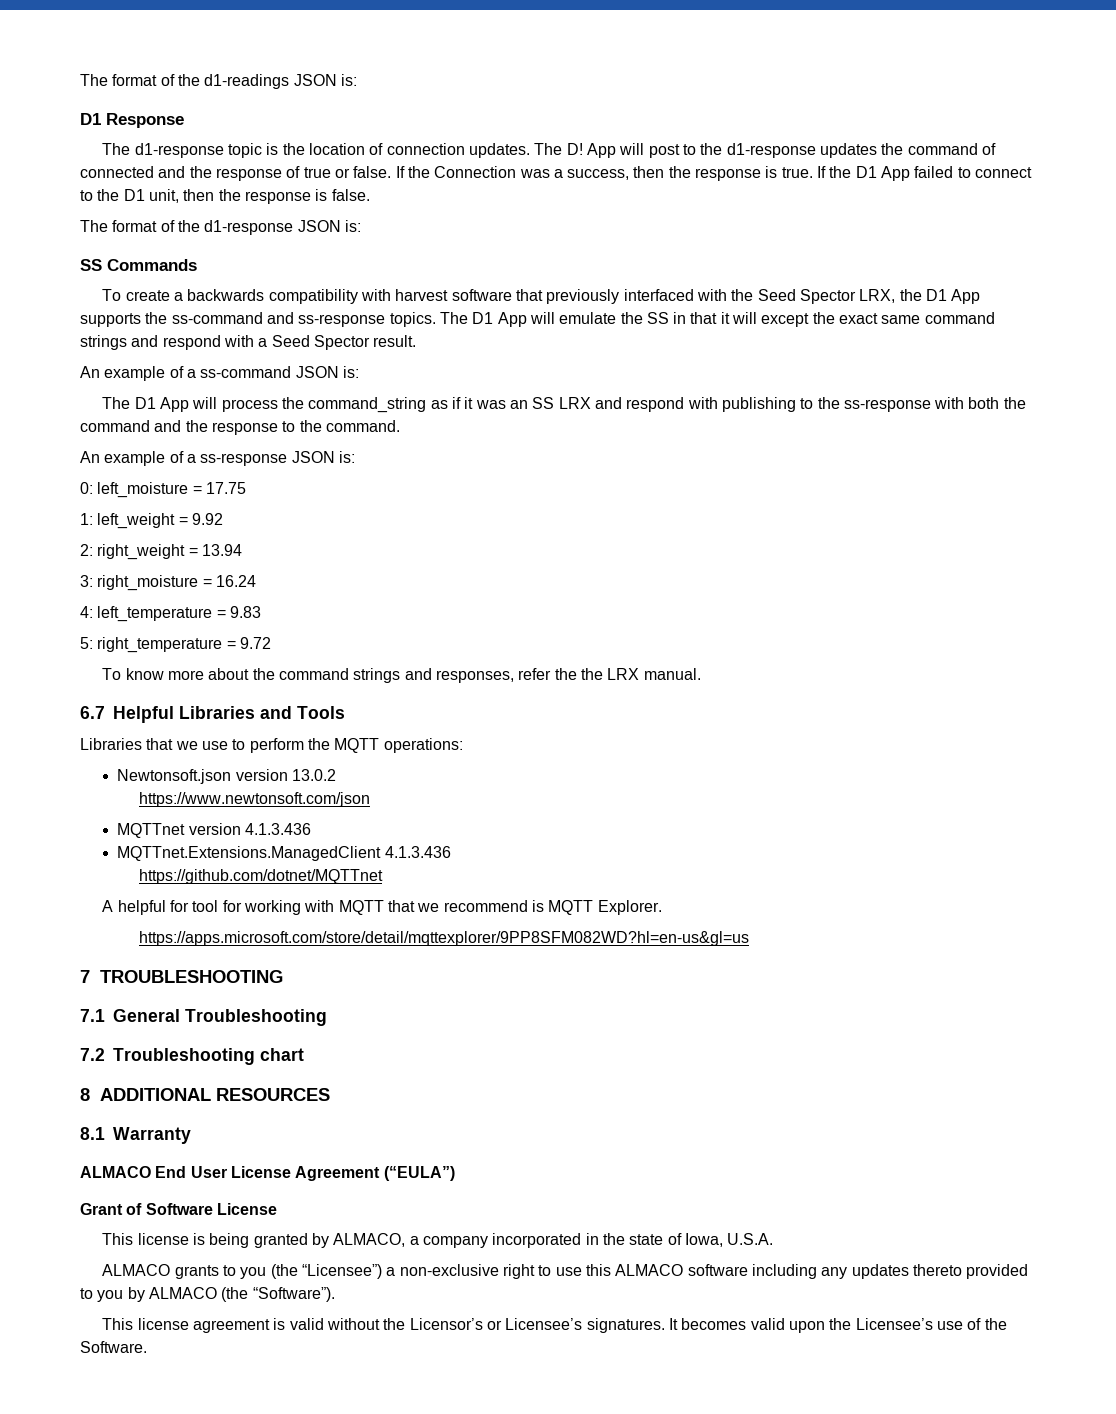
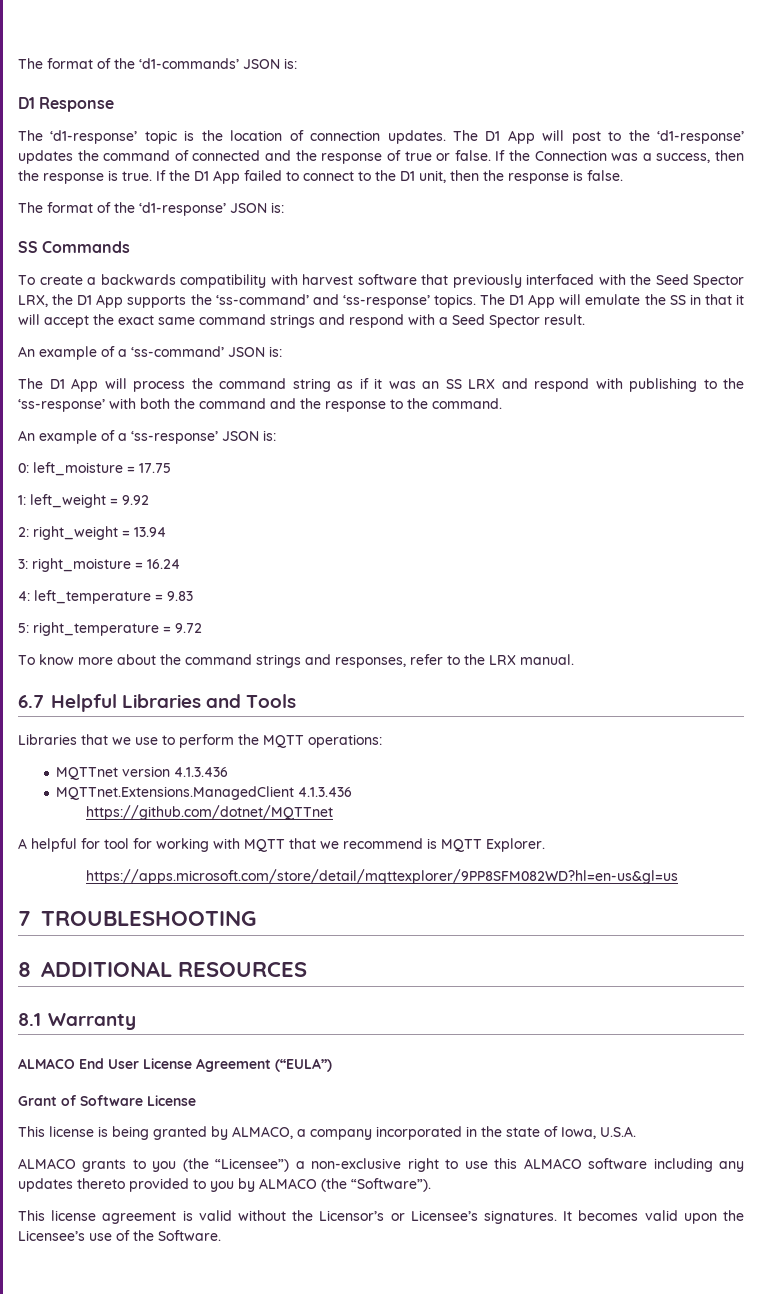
- The format of the d1-readings JSON is:
+ The format of the ‘d1-commands’ JSON is:
- The d1-response topic is the location of connection updates.
+ The ‘d1-response’ topic is the location of connection updates.
- The D! App will post to the d1-response updates the command of connected and the response of true or false.
+ The D1 App will post to the ‘d1-response’ updates the command of connected and the response of true or false.
- The format of the d1-response JSON is:
+ The format of the ‘d1-response’ JSON is:
- To create a backwards compatibility with harvest software that previously interfaced with the Seed Spector LRX, the D1 App supports the ss-command and ss-response topics.
+ To create a backwards compatibility with harvest software that previously interfaced with the Seed Spector LRX, the D1 App supports the ‘ss-command’ and ‘ss-response’ topics.
- The D1 App will emulate the SS in that it will except the exact same command strings and respond with a Seed Spector result.
+ The D1 App will emulate the SS in that it will accept the exact same command strings and respond with a Seed Spector result.
- An example of a ss-command JSON is:
+ An example of a ‘ss-command’ JSON is:
- The D1 App will process the command_string as if it was an SS LRX and respond with publishing to the ss-response with both the command and the response to the command.
+ The D1 App will process the command string as if it was an SS LRX and respond with publishing to the ‘ss-response’ with both the command and the response to the command.
- An example of a ss-response JSON is:
+ An example of a ‘ss-response’ JSON is:
- To know more about the command strings and responses, refer the the LRX manual.
+ To know more about the command strings and responses, refer to the LRX manual.
- Newtonsoft.json version 13.0.2
- https://www.newtonsoft.com/json
- 7.1 General Troubleshooting
- 7.2 Troubleshooting chart

